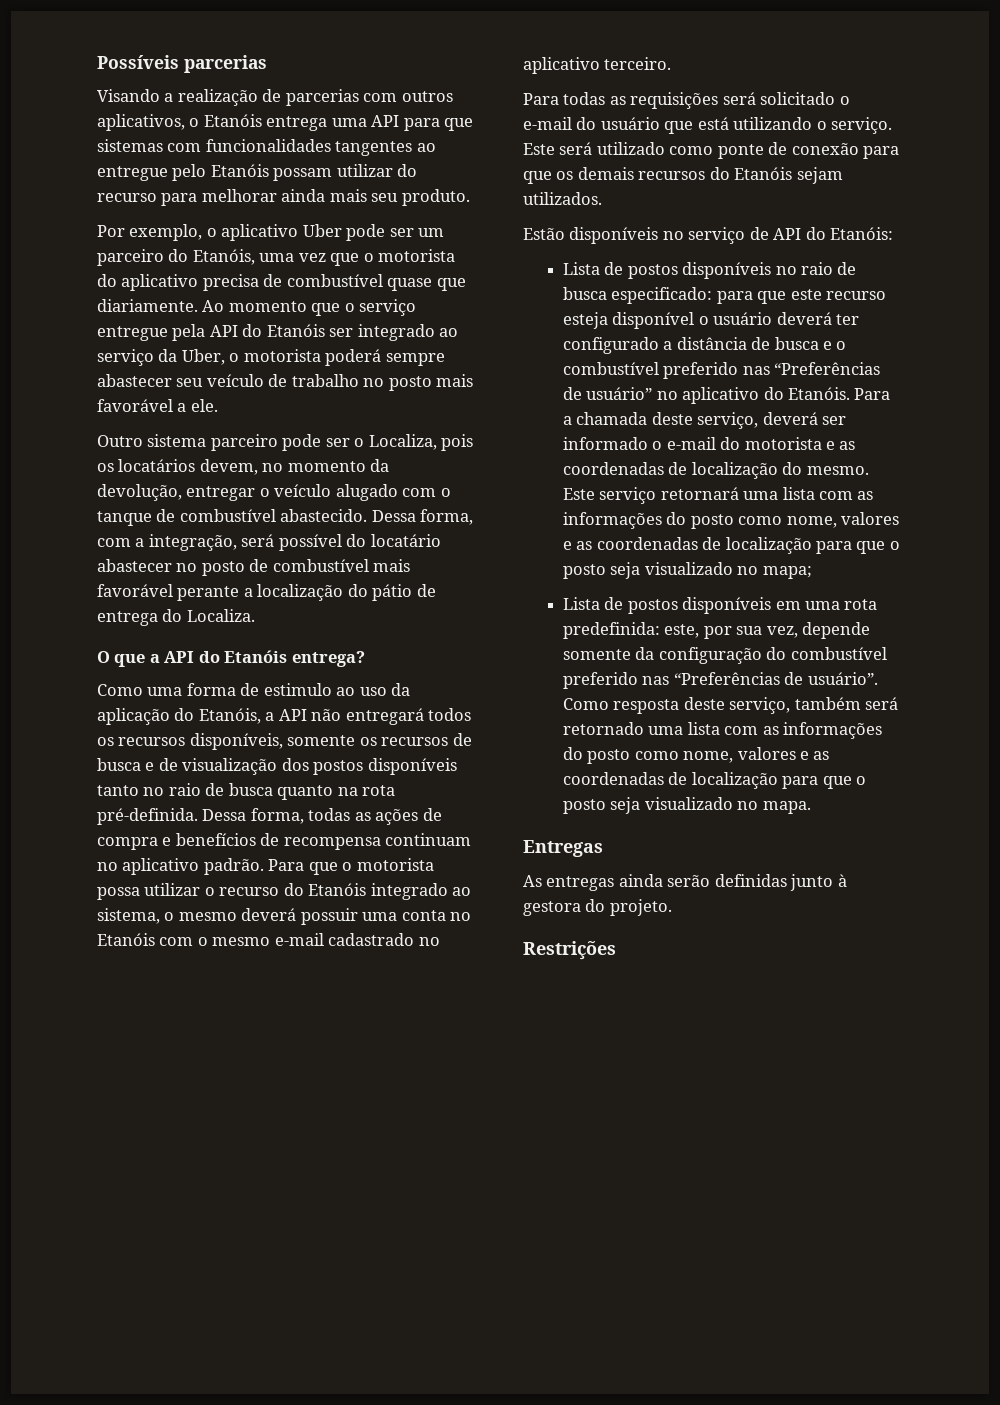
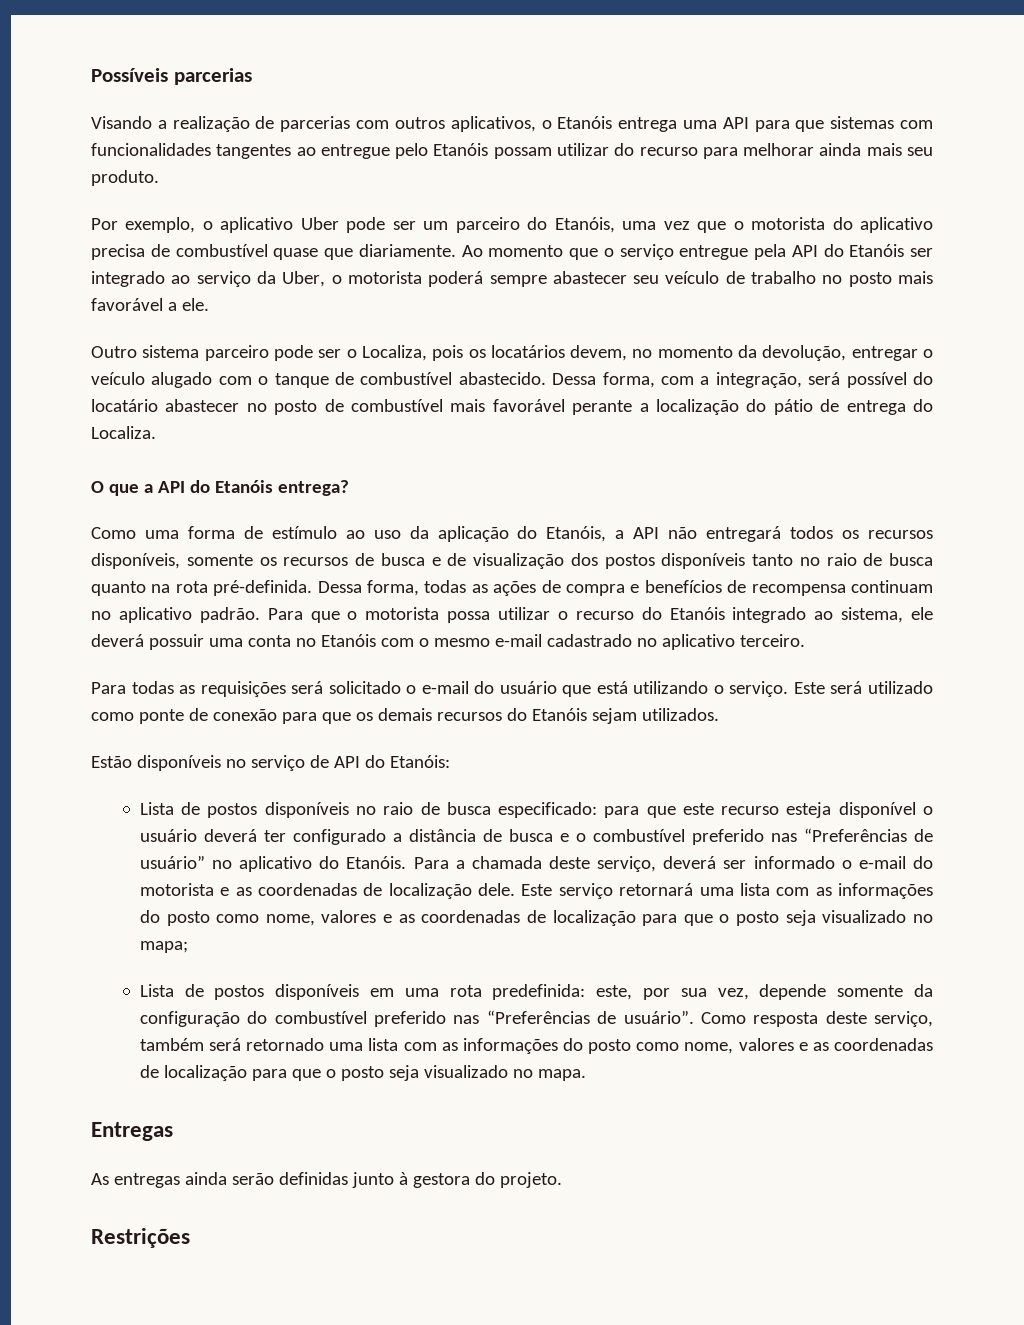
- Como uma forma de estimulo ao uso da aplicação do Etanóis, a API não entregará todos os recursos disponíveis, somente os recursos de busca e de visualização dos postos disponíveis tanto no raio de busca quanto na rota pré-definida.
+ Como uma forma de estímulo ao uso da aplicação do Etanóis, a API não entregará todos os recursos disponíveis, somente os recursos de busca e de visualização dos postos disponíveis tanto no raio de busca quanto na rota pré-definida.
- Para que o motorista possa utilizar o recurso do Etanóis integrado ao sistema, o mesmo deverá possuir uma conta no Etanóis com o mesmo e-mail cadastrado no aplicativo terceiro.
+ Para que o motorista possa utilizar o recurso do Etanóis integrado ao sistema, ele deverá possuir uma conta no Etanóis com o mesmo e-mail cadastrado no aplicativo terceiro.
- Para a chamada deste serviço, deverá ser informado o e-mail do motorista e as coordenadas de localização do mesmo.
+ Para a chamada deste serviço, deverá ser informado o e-mail do motorista e as coordenadas de localização dele.

